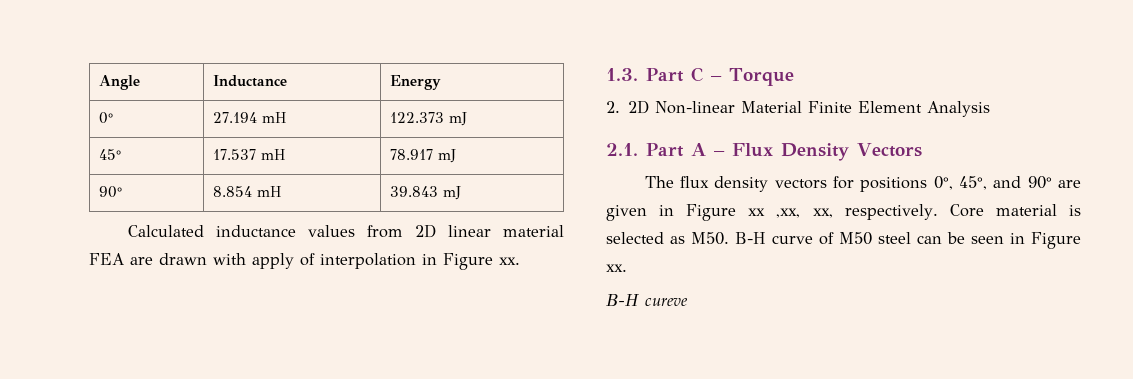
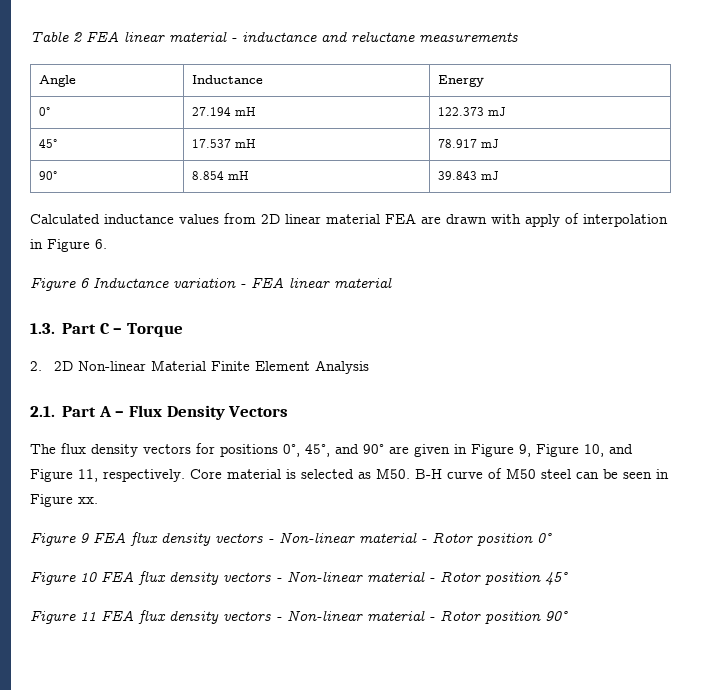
+ Table 2 FEA linear material - inductance and reluctane measurements
- Calculated inductance values from 2D linear material FEA are drawn with apply of interpolation in Figure xx.
+ Calculated inductance values from 2D linear material FEA are drawn with apply of interpolation in Figure 6.
+ Figure 6 Inductance variation - FEA linear material
- The flux density vectors for positions 0°, 45°, and 90° are given in Figure xx ,xx, xx, respectively.
+ The flux density vectors for positions 0°, 45°, and 90° are given in Figure 9, Figure 10, and Figure 11, respectively.
- B-H cureve
+ Figure 9 FEA flux density vectors - Non-linear material - Rotor position 0°
+ Figure 10 FEA flux density vectors - Non-linear material - Rotor position 45°
+ Figure 11 FEA flux density vectors - Non-linear material - Rotor position 90°

